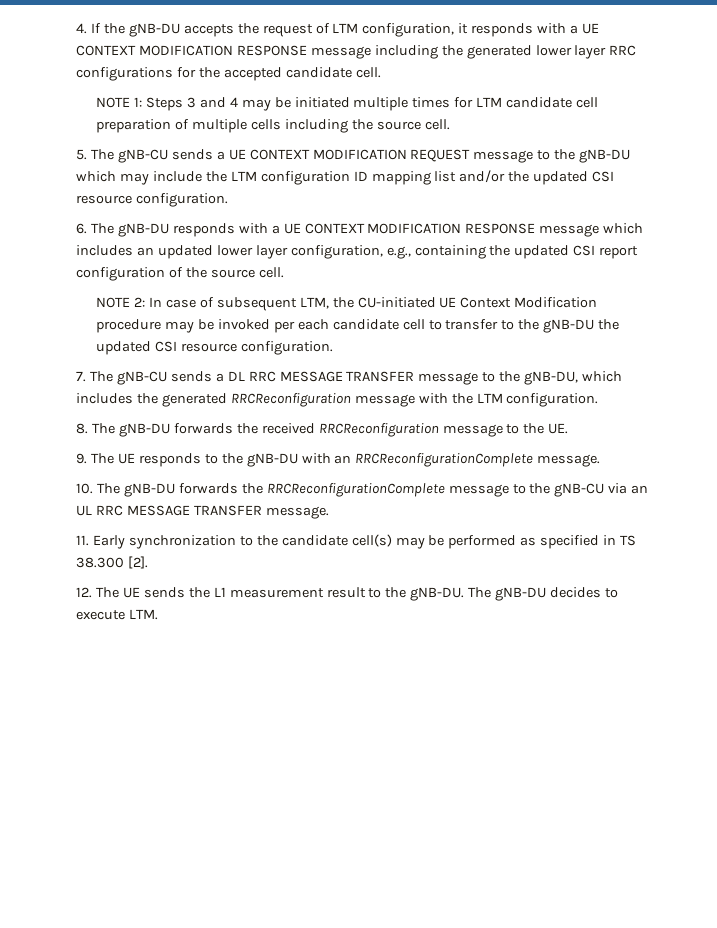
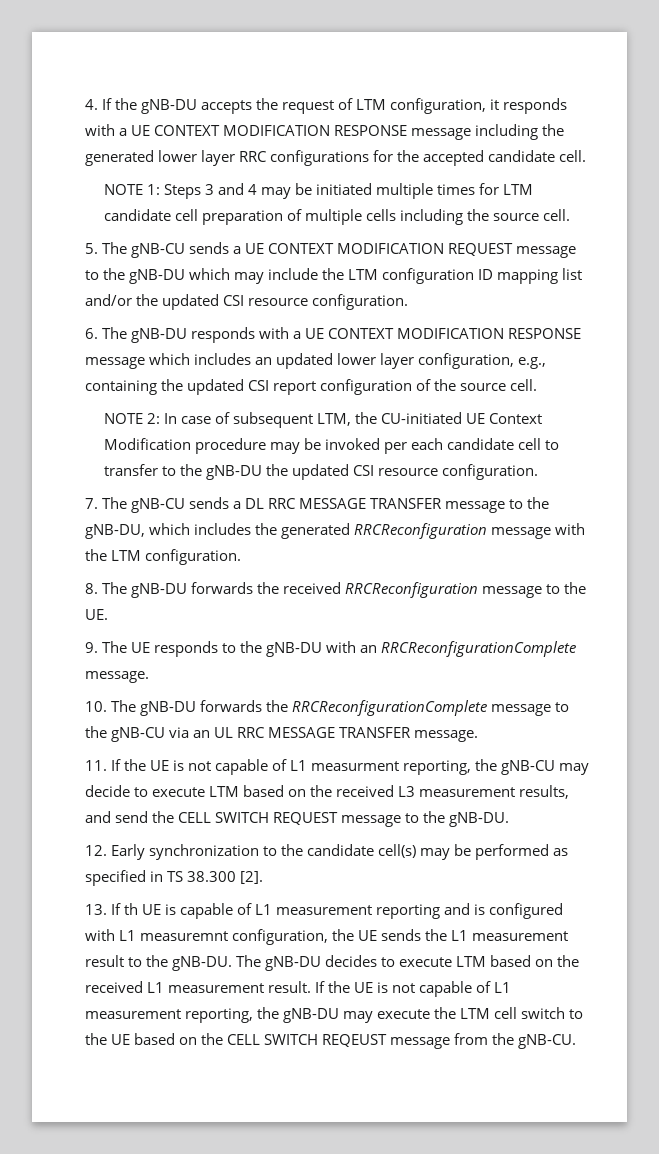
- 11. Early synchronization to the candidate cell(s) may be performed as specified in TS 38.300 [2].
+ 11. If the UE is not capable of L1 measurment reporting, the gNB-CU may decide to execute LTM based on the received L3 measurement results, and send the CELL SWITCH REQUEST message to the gNB-DU.
+ 12. Early synchronization to the candidate cell(s) may be performed as specified in TS 38.300 [2].
- 12. The UE sends the L1 measurement result to the gNB-DU.
+ 13. If th UE is capable of L1 measurement reporting and is configured with L1 measuremnt configuration, the UE sends the L1 measurement result to the gNB-DU.
- The gNB-DU decides to execute LTM.
+ The gNB-DU decides to execute LTM based on the received L1 measurement result. If the UE is not capable of L1 measurement reporting, the gNB-DU may execute the LTM cell switch to the UE based on the CELL SWITCH REQEUST message from the gNB-CU.

